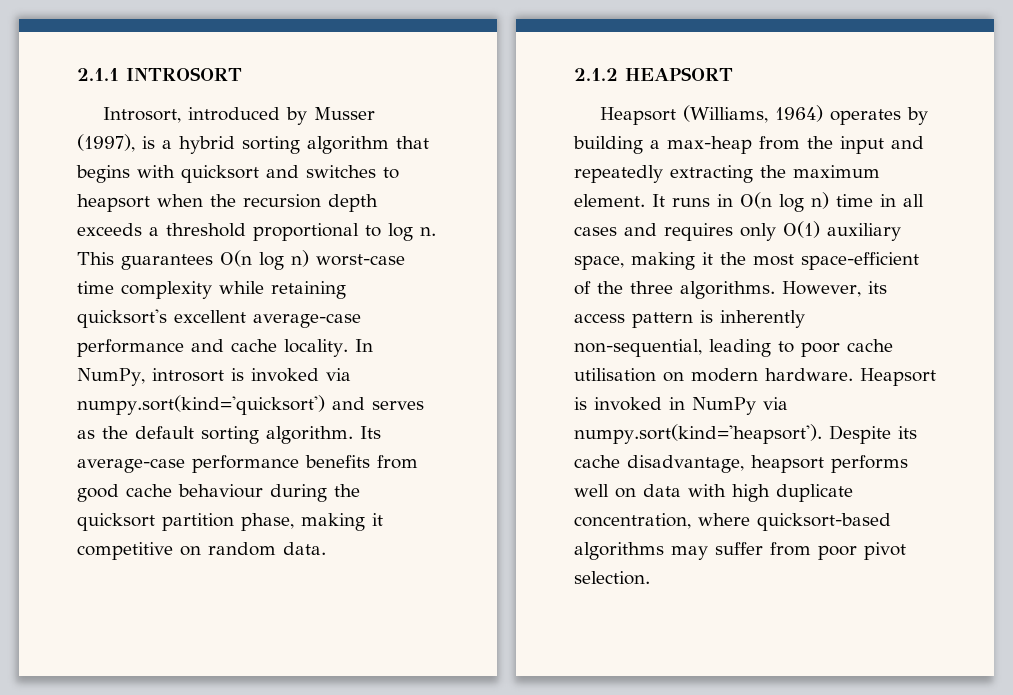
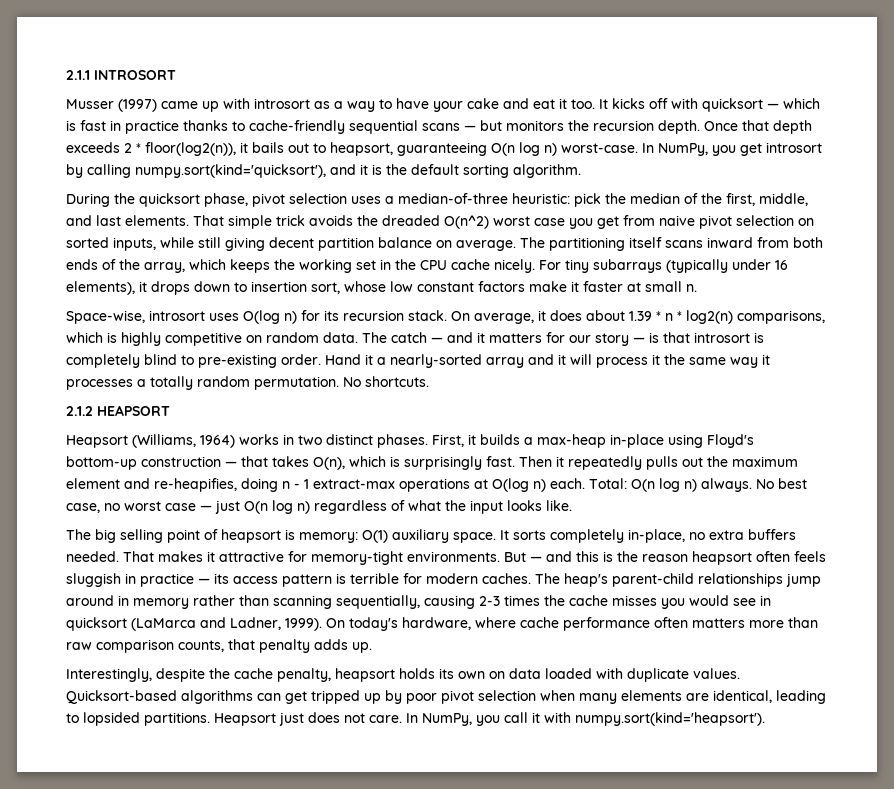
- Introsort, introduced by Musser (1997), is a hybrid sorting algorithm that begins with quicksort and switches to heapsort when the recursion depth exceeds a threshold proportional to log n. This guarantees O(n log n) worst-case time complexity while retaining quicksort's excellent average-case performance and cache locality. In NumPy, introsort is invoked via numpy.sort(kind='quicksort') and serves as the default sorting algorithm. Its average-case performance benefits from good cache behaviour during the quicksort partition phase, making it competitive on random data.
+ Musser (1997) came up with introsort as a way to have your cake and eat it too. It kicks off with quicksort — which is fast in practice thanks to cache-friendly sequential scans — but monitors the recursion depth. Once that depth exceeds 2 * floor(log2(n)), it bails out to heapsort, guaranteeing O(n log n) worst-case. In NumPy, you get introsort by calling numpy.sort(kind='quicksort'), and it is the default sorting algorithm.
+ During the quicksort phase, pivot selection uses a median-of-three heuristic: pick the median of the first, middle, and last elements. That simple trick avoids the dreaded O(n^2) worst case you get from naive pivot selection on sorted inputs, while still giving decent partition balance on average. The partitioning itself scans inward from both ends of the array, which keeps the working set in the CPU cache nicely. For tiny subarrays (typically under 16 elements), it drops down to insertion sort, whose low constant factors make it faster at small n.
+ Space-wise, introsort uses O(log n) for its recursion stack. On average, it does about 1.39 * n * log2(n) comparisons, which is highly competitive on random data. The catch — and it matters for our story — is that introsort is completely blind to pre-existing order. Hand it a nearly-sorted array and it will process it the same way it processes a totally random permutation. No shortcuts.
- Heapsort (Williams, 1964) operates by building a max-heap from the input and repeatedly extracting the maximum element. It runs in O(n log n) time in all cases and requires only O(1) auxiliary space, making it the most space-efficient of the three algorithms. However, its access pattern is inherently non-sequential, leading to poor cache utilisation on modern hardware. Heapsort is invoked in NumPy via numpy.sort(kind='heapsort'). Despite its cache disadvantage, heapsort performs well on data with high duplicate concentration, where quicksort-based algorithms may suffer from poor pivot selection.
+ Heapsort (Williams, 1964) works in two distinct phases. First, it builds a max-heap in-place using Floyd's bottom-up construction — that takes O(n), which is surprisingly fast. Then it repeatedly pulls out the maximum element and re-heapifies, doing n - 1 extract-max operations at O(log n) each. Total: O(n log n) always. No best case, no worst case — just O(n log n) regardless of what the input looks like.
+ The big selling point of heapsort is memory: O(1) auxiliary space. It sorts completely in-place, no extra buffers needed. That makes it attractive for memory-tight environments. But — and this is the reason heapsort often feels sluggish in practice — its access pattern is terrible for modern caches. The heap's parent-child relationships jump around in memory rather than scanning sequentially, causing 2-3 times the cache misses you would see in quicksort (LaMarca and Ladner, 1999). On today's hardware, where cache performance often matters more than raw comparison counts, that penalty adds up.
+ Interestingly, despite the cache penalty, heapsort holds its own on data loaded with duplicate values. Quicksort-based algorithms can get tripped up by poor pivot selection when many elements are identical, leading to lopsided partitions. Heapsort just does not care. In NumPy, you call it with numpy.sort(kind='heapsort').

